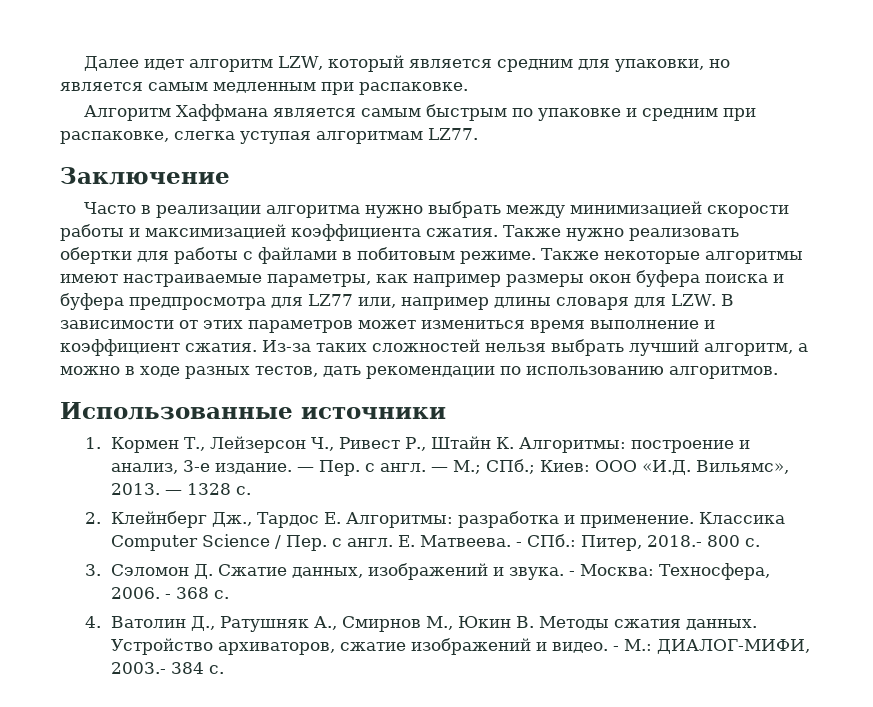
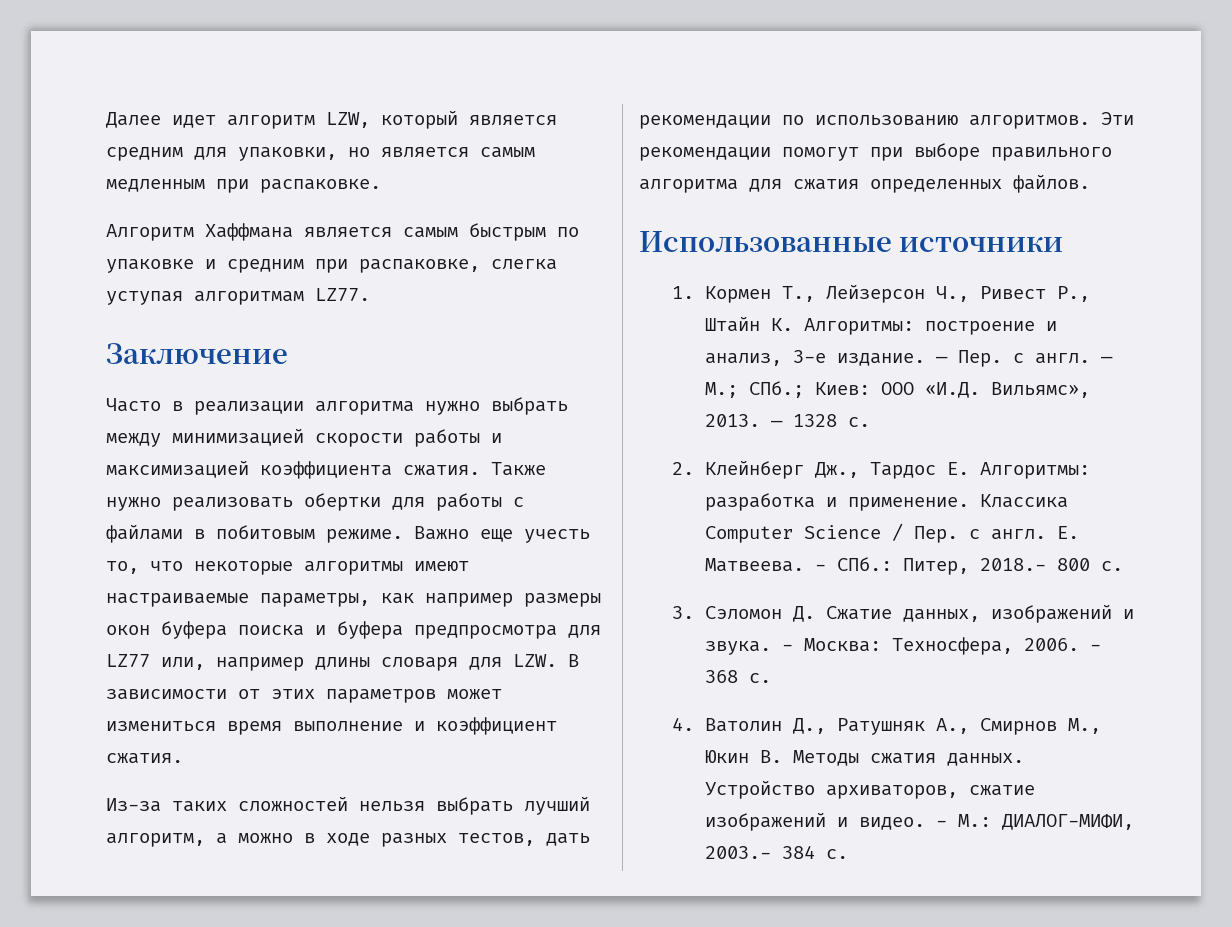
- Также некоторые алгоритмы имеют настраиваемые параметры, как например размеры окон буфера поиска и буфера предпросмотра для LZ77 или, например длины словаря для LZW. В зависимости от этих параметров может измениться время выполнение и коэффициент сжатия. Из-за таких сложностей нельзя выбрать лучший алгоритм, а можно в ходе разных тестов, дать рекомендации по использованию алгоритмов.
+ Важно еще учесть то, что некоторые алгоритмы имеют настраиваемые параметры, как например размеры окон буфера поиска и буфера предпросмотра для LZ77 или, например длины словаря для LZW. В зависимости от этих параметров может измениться время выполнение и коэффициент сжатия.
+ Из-за таких сложностей нельзя выбрать лучший алгоритм, а можно в ходе разных тестов, дать рекомендации по использованию алгоритмов. Эти рекомендации помогут при выборе правильного алгоритма для сжатия определенных файлов.

